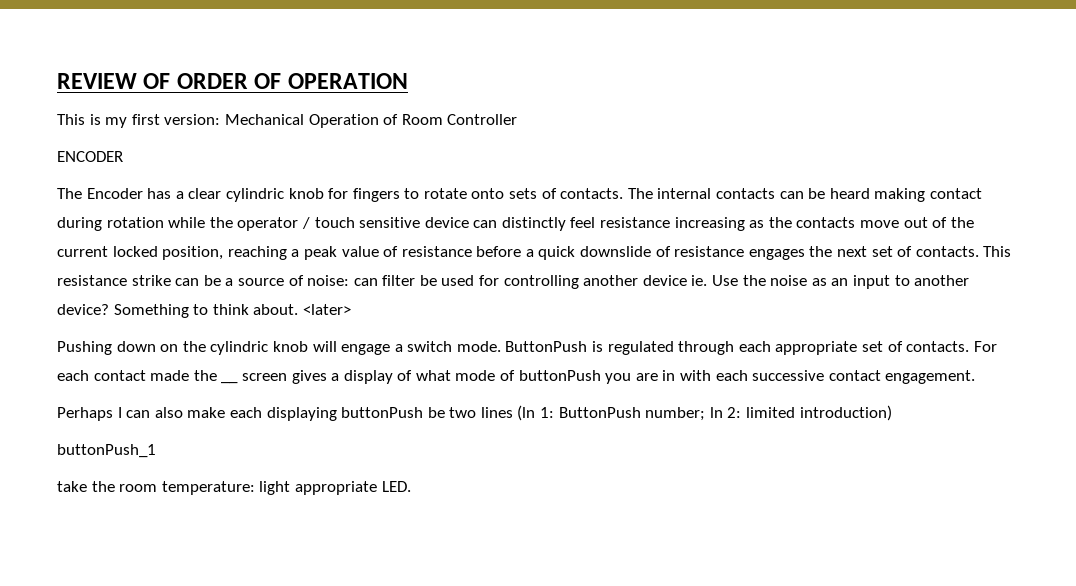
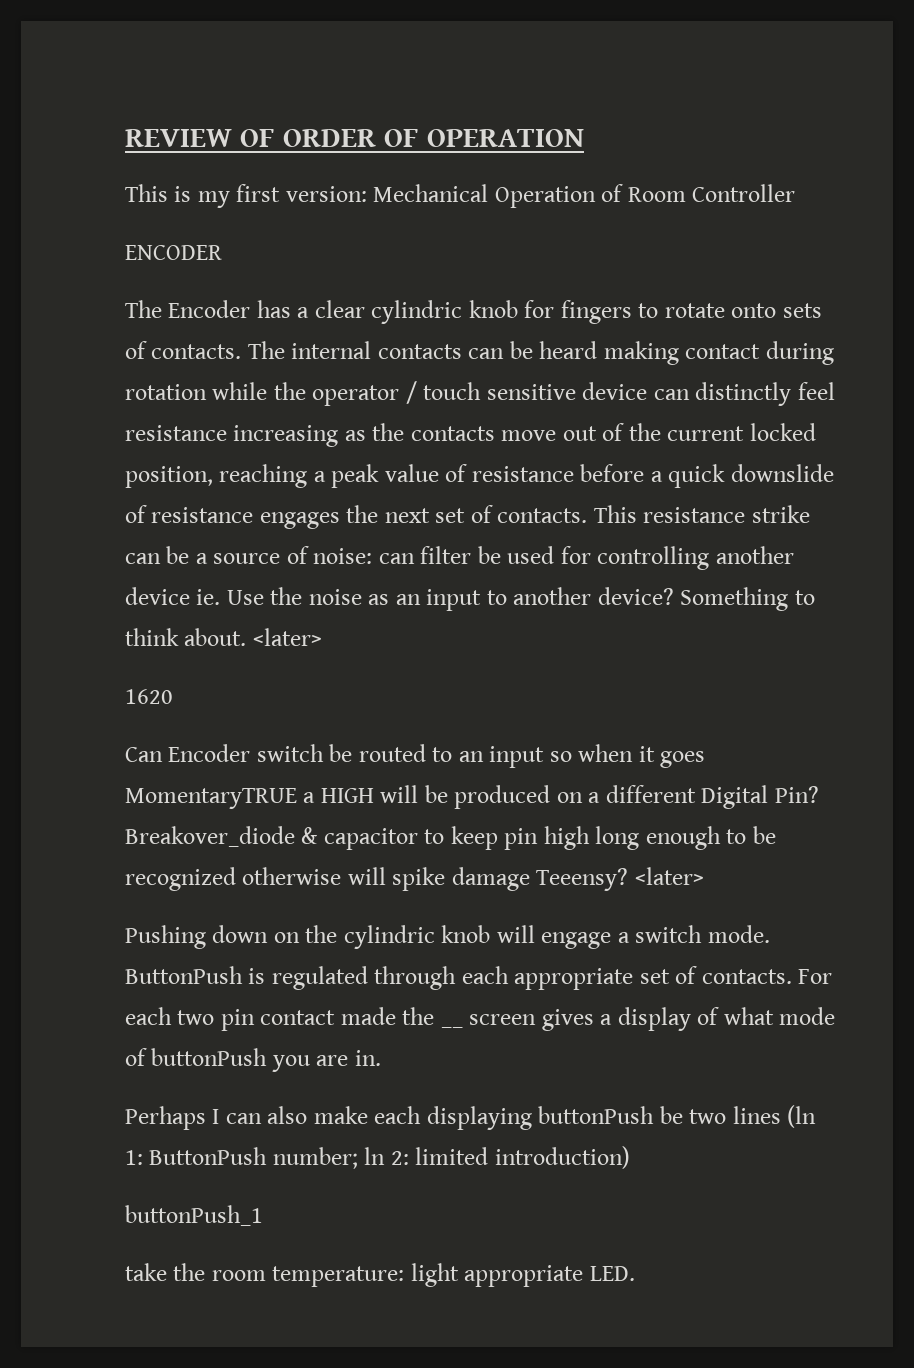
+ 1620
+ Can Encoder switch be routed to an input so when it goes MomentaryTRUE a HIGH will be produced on a different Digital Pin? Breakover_diode & capacitor to keep pin high long enough to be recognized otherwise will spike damage Teeensy? <later>
- For each contact made the __ screen gives a display of what mode of buttonPush you are in with each successive contact engagement.
+ For each two pin contact made the __ screen gives a display of what mode of buttonPush you are in.

